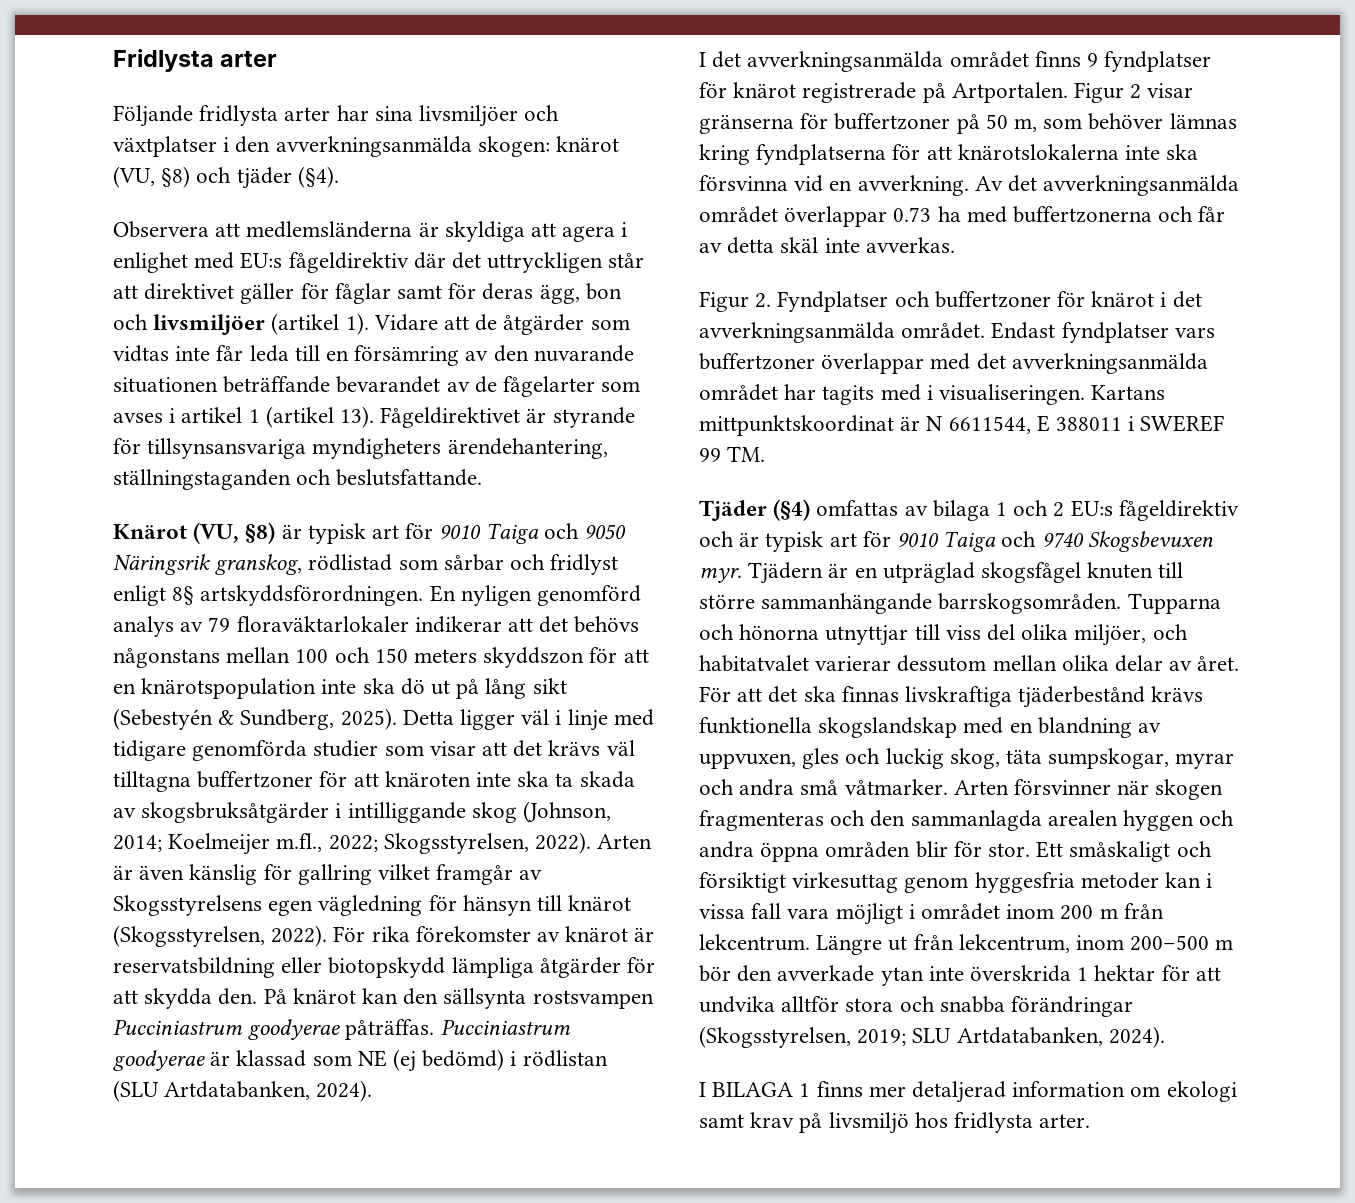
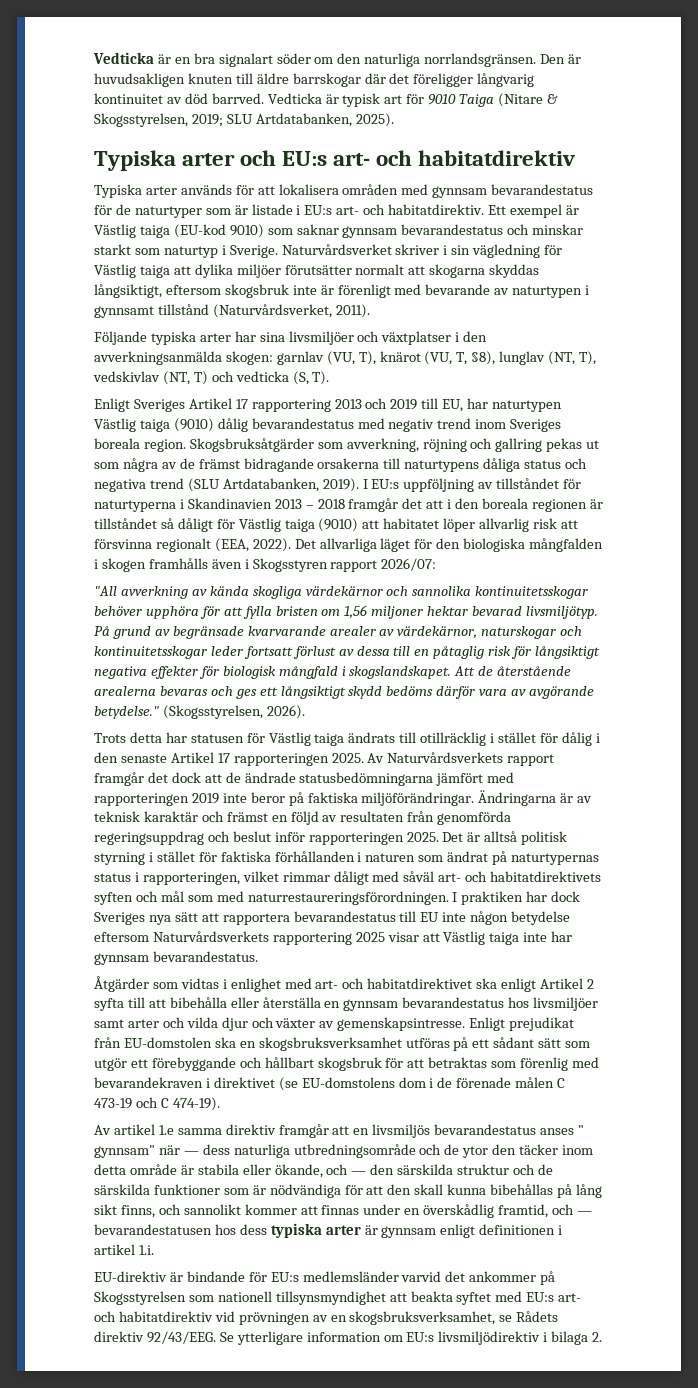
- Fridlysta arter
+ Vedticka är en bra signalart söder om den naturliga norrlandsgränsen. Den är huvudsakligen knuten till äldre barrskogar där det föreligger långvarig kontinuitet av död barrved. Vedticka är typisk art för 9010 Taiga (Nitare & Skogsstyrelsen, 2019; SLU Artdatabanken, 2025).
+ Typiska arter och EU:s art- och habitatdirektiv
+ Typiska arter används för att lokalisera områden med gynnsam bevarandestatus för de naturtyper som är listade i EU:s art- och habitatdirektiv. Ett exempel är Västlig taiga (EU-kod 9010) som saknar gynnsam bevarandestatus och minskar starkt som naturtyp i Sverige. Naturvårdsverket skriver i sin vägledning för Västlig taiga att dylika miljöer förutsätter normalt att skogarna skyddas långsiktigt, eftersom skogsbruk inte är förenligt med bevarande av naturtypen i gynnsamt tillstånd (Naturvårdsverket, 2011).
- Följande fridlysta arter har sina livsmiljöer och växtplatser i den avverkningsanmälda skogen: knärot (VU, §8) och tjäder (§4).
- Observera att medlemsländerna är skyldiga att agera i enlighet med EU:s fågeldirektiv där det uttryckligen står att direktivet gäller för fåglar samt för deras ägg, bon och livsmiljöer (artikel 1). Vidare att de åtgärder som vidtas inte får leda till en försämring av den nuvarande situationen beträffande bevarandet av de fågelarter som avses i artikel 1 (artikel 13). Fågeldirektivet är styrande för tillsynsansvariga myndigheters ärendehantering, ställningstaganden och beslutsfattande.
- Knärot (VU, §8) är typisk art för 9010 Taiga och 9050 Näringsrik granskog, rödlistad som sårbar och fridlyst enligt 8§ artskyddsförordningen. En nyligen genomförd analys av 79 floraväktarlokaler indikerar att det behövs någonstans mellan 100 och 150 meters skyddszon för att en knärotspopulation inte ska dö ut på lång sikt (Sebestyén & Sundberg, 2025). Detta ligger väl i linje med tidigare genomförda studier som visar att det krävs väl tilltagna buffertzoner för att knäroten inte ska ta skada av skogsbruksåtgärder i intilliggande skog (Johnson, 2014; Koelmeijer m.fl., 2022; Skogsstyrelsen, 2022). Arten är även känslig för gallring vilket framgår av Skogsstyrelsens egen vägledning för hänsyn till knärot (Skogsstyrelsen, 2022). För rika förekomster av knärot är reservatsbildning eller biotopskydd lämpliga åtgärder för att skydda den. På knärot kan den sällsynta rostsvampen Pucciniastrum goodyerae påträffas. Pucciniastrum goodyerae är klassad som NE (ej bedömd) i rödlistan (SLU Artdatabanken, 2024).
- I det avverkningsanmälda området finns 9 fyndplatser för knärot registrerade på Artportalen. Figur 2 visar gränserna för buffertzoner på 50 m, som behöver lämnas kring fyndplatserna för att knärotslokalerna inte ska försvinna vid en avverkning. Av det avverkningsanmälda området överlappar 0.73 ha med buffertzonerna och får av detta skäl inte avverkas.
- Figur 2. Fyndplatser och buffertzoner för knärot i det avverkningsanmälda området. Endast fyndplatser vars buffertzoner överlappar med det avverkningsanmälda området har tagits med i visualiseringen. Kartans mittpunktskoordinat är N 6611544, E 388011 i SWEREF 99 TM.
- Tjäder (§4) omfattas av bilaga 1 och 2 EU:s fågeldirektiv och är typisk art för 9010 Taiga och 9740 Skogsbevuxen myr. Tjädern är en utpräglad skogsfågel knuten till större sammanhängande barrskogsområden. Tupparna och hönorna utnyttjar till viss del olika miljöer, och habitatvalet varierar dessutom mellan olika delar av året. För att det ska finnas livskraftiga tjäderbestånd krävs funktionella skogslandskap med en blandning av uppvuxen, gles och luckig skog, täta sumpskogar, myrar och andra små våtmarker. Arten försvinner när skogen fragmenteras och den sammanlagda arealen hyggen och andra öppna områden blir för stor. Ett småskaligt och försiktigt virkesuttag genom hyggesfria metoder kan i vissa fall vara möjligt i området inom 200 m från lekcentrum. Längre ut från lekcentrum, inom 200–500 m bör den avverkade ytan inte överskrida 1 hektar för att undvika alltför stora och snabba förändringar (Skogsstyrelsen, 2019; SLU Artdatabanken, 2024).
- I BILAGA 1 finns mer detaljerad information om ekologi samt krav på livsmiljö hos fridlysta arter.
+ Följande typiska arter har sina livsmiljöer och växtplatser i den avverkningsanmälda skogen: garnlav (VU, T), knärot (VU, T, §8), lunglav (NT, T), vedskivlav (NT, T) och vedticka (S, T).
+ Enligt Sveriges Artikel 17 rapportering 2013 och 2019 till EU, har naturtypen Västlig taiga (9010) dålig bevarandestatus med negativ trend inom Sveriges boreala region. Skogsbruksåtgärder som avverkning, röjning och gallring pekas ut som några av de främst bidragande orsakerna till naturtypens dåliga status och negativa trend (SLU Artdatabanken, 2019). I EU:s uppföljning av tillståndet för naturtyperna i Skandinavien 2013 – 2018 framgår det att i den boreala regionen är tillståndet så dåligt för Västlig taiga (9010) att habitatet löper allvarlig risk att försvinna regionalt (EEA, 2022). Det allvarliga läget för den biologiska mångfalden i skogen framhålls även i Skogsstyren rapport 2026/07:
+ "All avverkning av kända skogliga värdekärnor och sannolika kontinuitetsskogar behöver upphöra för att fylla bristen om 1,56 miljoner hektar bevarad livsmiljötyp. På grund av begränsade kvarvarande arealer av värdekärnor, naturskogar och kontinuitetsskogar leder fortsatt förlust av dessa till en påtaglig risk för långsiktigt negativa effekter för biologisk mångfald i skogslandskapet. Att de återstående arealerna bevaras och ges ett långsiktigt skydd bedöms därför vara av avgörande betydelse." (Skogsstyrelsen, 2026).
+ Trots detta har statusen för Västlig taiga ändrats till otillräcklig i stället för dålig i den senaste Artikel 17 rapporteringen 2025. Av Naturvårdsverkets rapport framgår det dock att de ändrade statusbedömningarna jämfört med rapporteringen 2019 inte beror på faktiska miljöförändringar. Ändringarna är av teknisk karaktär och främst en följd av resultaten från genomförda regeringsuppdrag och beslut inför rapporteringen 2025. Det är alltså politisk styrning i stället för faktiska förhållanden i naturen som ändrat på naturtypernas status i rapporteringen, vilket rimmar dåligt med såväl art- och habitatdirektivets syften och mål som med naturrestaureringsförordningen. I praktiken har dock Sveriges nya sätt att rapportera bevarandestatus till EU inte någon betydelse eftersom Naturvårdsverkets rapportering 2025 visar att Västlig taiga inte har gynnsam bevarandestatus.
+ Åtgärder som vidtas i enlighet med art- och habitatdirektivet ska enligt Artikel 2 syfta till att bibehålla eller återställa en gynnsam bevarandestatus hos livsmiljöer samt arter och vilda djur och växter av gemenskapsintresse. Enligt prejudikat från EU-domstolen ska en skogsbruksverksamhet utföras på ett sådant sätt som utgör ett förebyggande och hållbart skogsbruk för att betraktas som förenlig med bevarandekraven i direktivet (se EU-domstolens dom i de förenade målen C 473-19 och C 474-19).
+ Av artikel 1.e samma direktiv framgår att en livsmiljös bevarandestatus anses " gynnsam" när — dess naturliga utbredningsområde och de ytor den täcker inom detta område är stabila eller ökande, och — den särskilda struktur och de särskilda funktioner som är nödvändiga för att den skall kunna bibehållas på lång sikt finns, och sannolikt kommer att finnas under en överskådlig framtid, och — bevarandestatusen hos dess typiska arter är gynnsam enligt definitionen i artikel 1.i.
+ EU-direktiv är bindande för EU:s medlemsländer varvid det ankommer på Skogsstyrelsen som nationell tillsynsmyndighet att beakta syftet med EU:s art- och habitatdirektiv vid prövningen av en skogsbruksverksamhet, se Rådets direktiv 92/43/EEG. Se ytterligare information om EU:s livsmiljödirektiv i bilaga 2.

